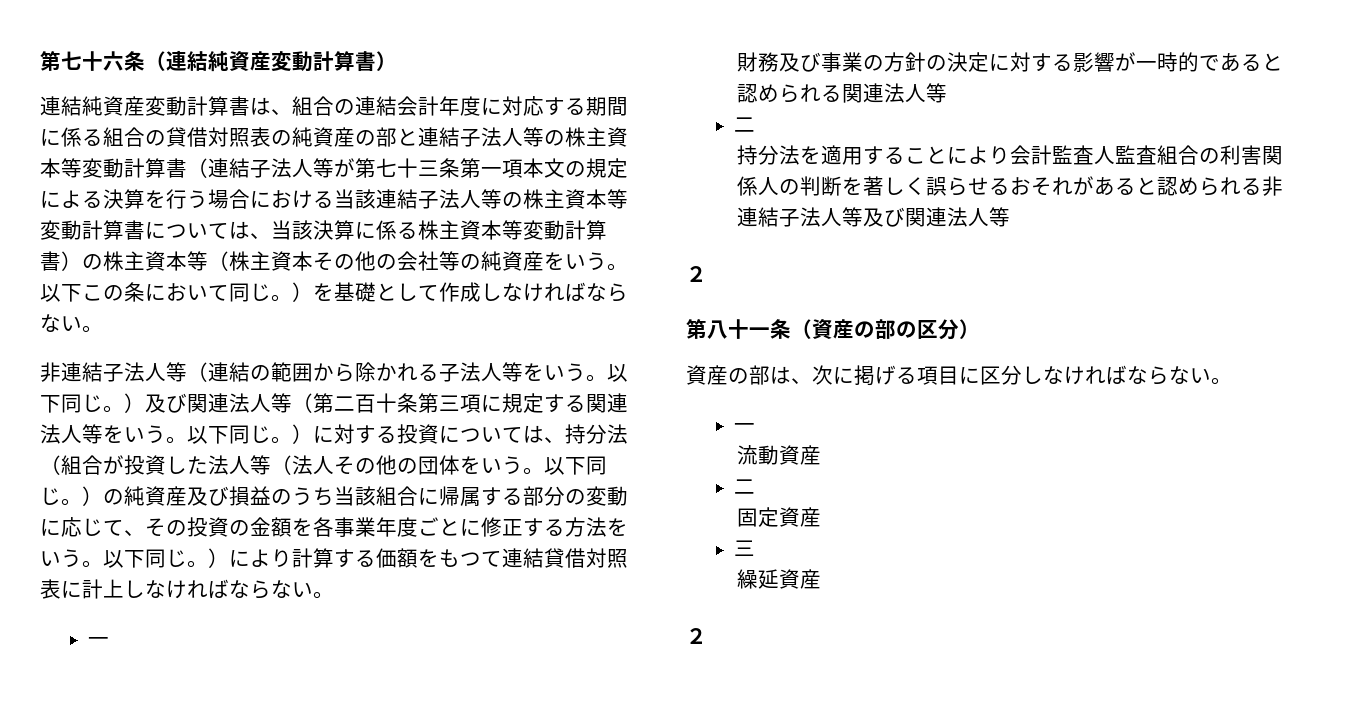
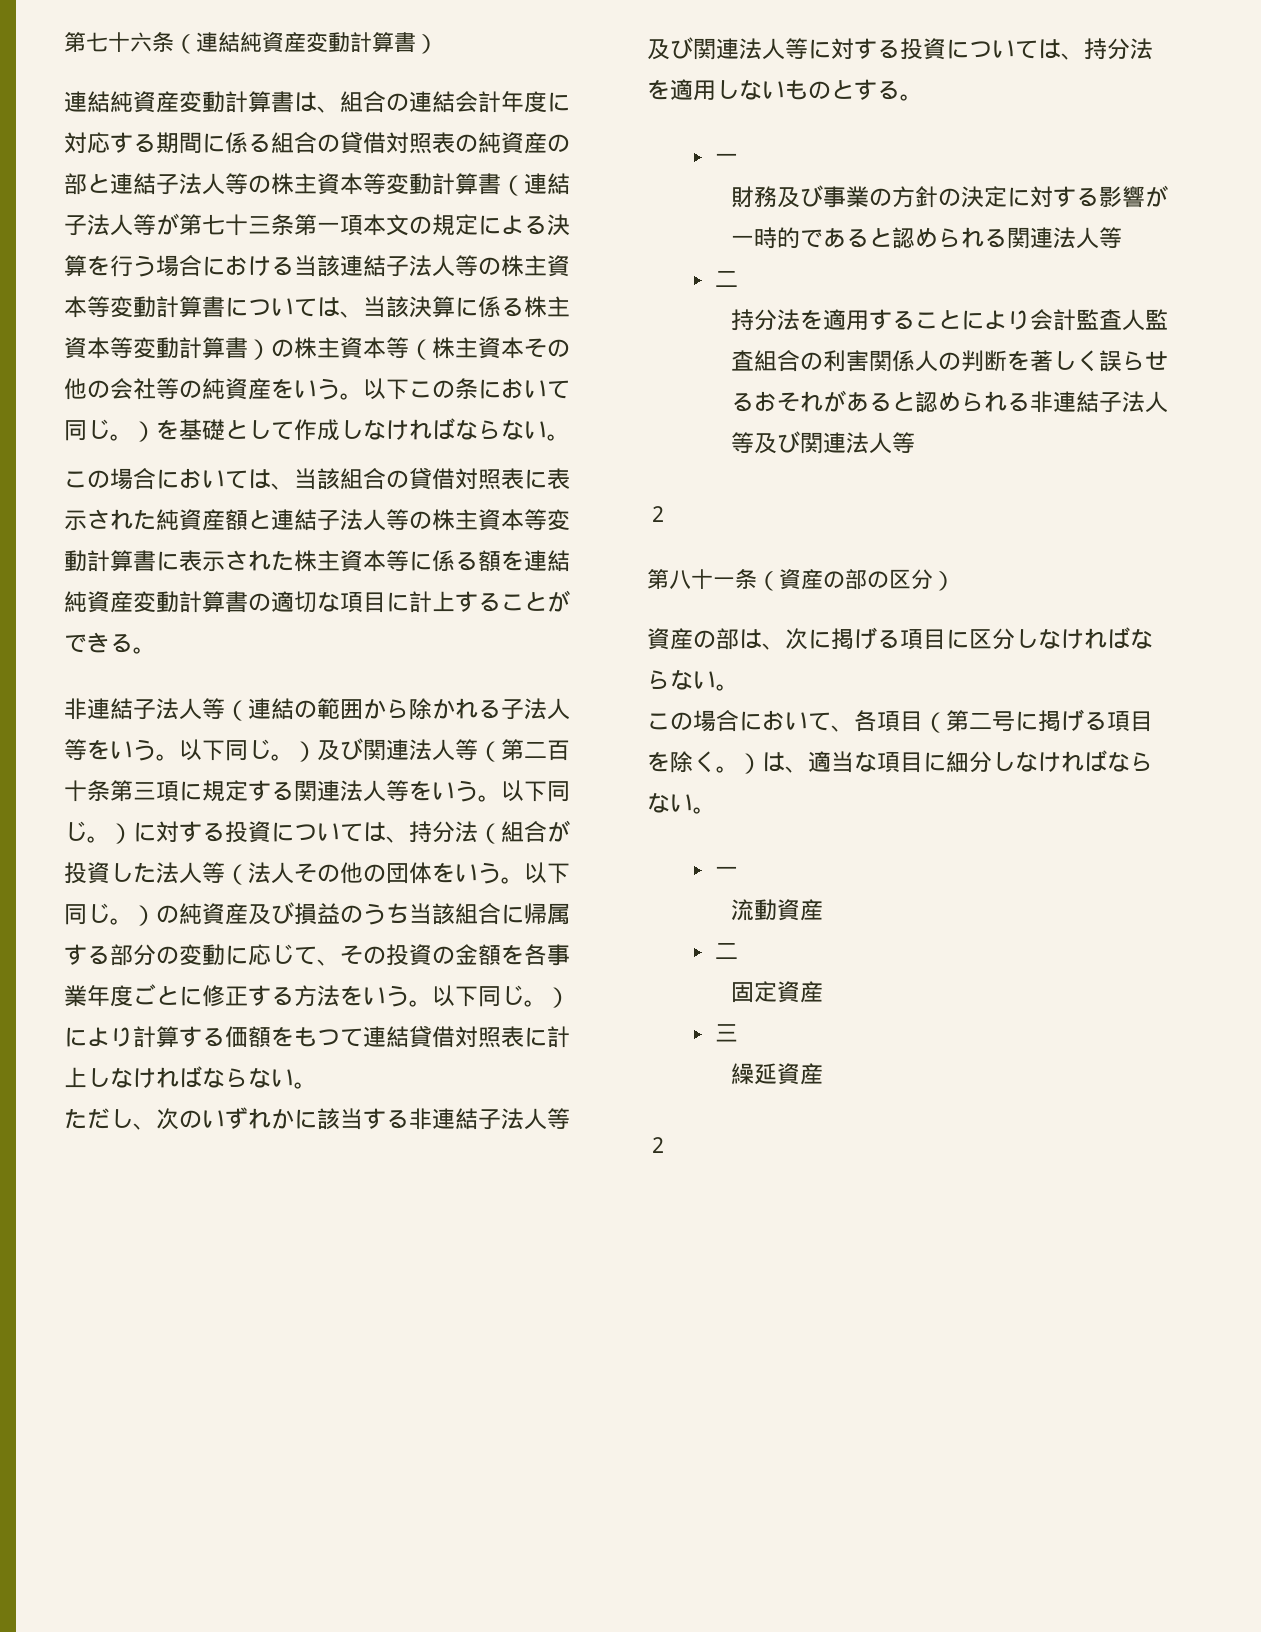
+ この場合においては、当該組合の貸借対照表に表示された純資産額と連結子法人等の株主資本等変動計算書に表示された株主資本等に係る額を連結純資産変動計算書の適切な項目に計上することができる。
+ ただし、次のいずれかに該当する非連結子法人等及び関連法人等に対する投資については、持分法を適用しないものとする。
+ この場合において、各項目（第二号に掲げる項目を除く。）は、適当な項目に細分しなければならない。

